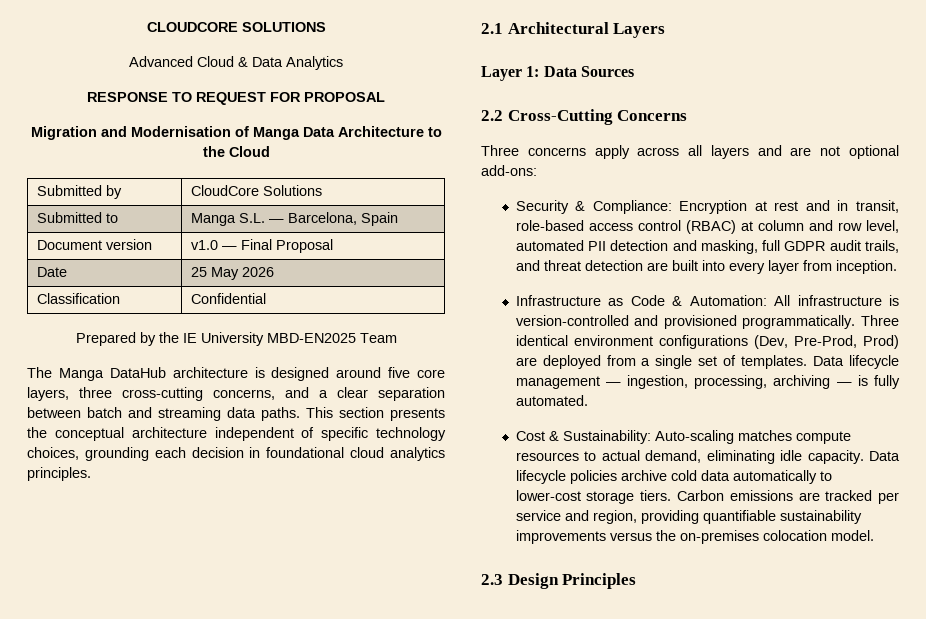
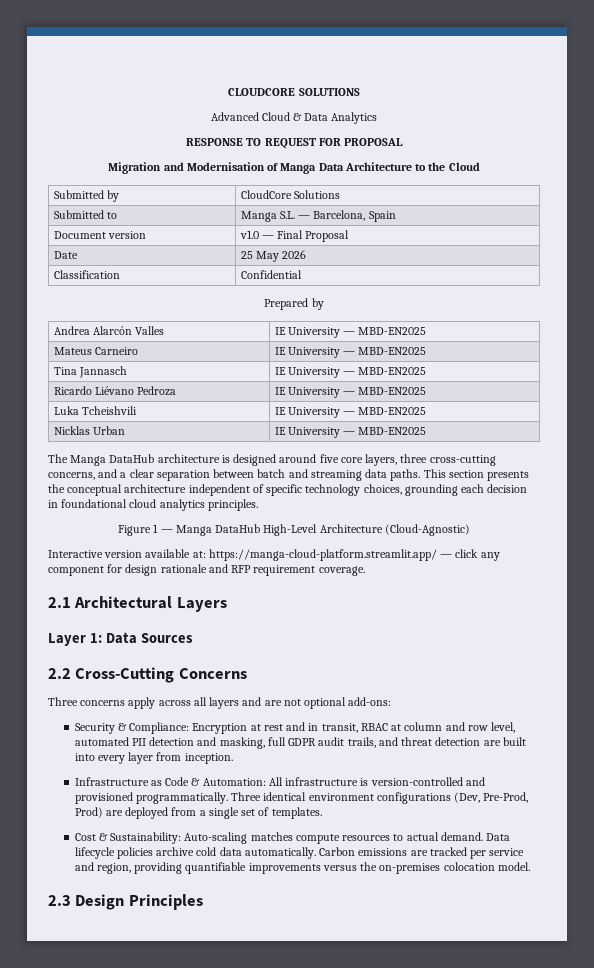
- Prepared by the IE University MBD-EN2025 Team
+ Prepared by
+ Andrea Alarcón Valles | IE University — MBD-EN2025
+ Mateus Carneiro | IE University — MBD-EN2025
+ Tina Jannasch | IE University — MBD-EN2025
+ Ricardo Liévano Pedroza | IE University — MBD-EN2025
+ Luka Tcheishvili | IE University — MBD-EN2025
+ Nicklas Urban | IE University — MBD-EN2025
+ Figure 1 — Manga DataHub High-Level Architecture (Cloud-Agnostic)
+ Interactive version available at: https://manga-cloud-platform.streamlit.app/ — click any component for design rationale and RFP requirement coverage.
- Security & Compliance: Encryption at rest and in transit, role-based access control (RBAC) at column and row level, automated PII detection and masking, full GDPR audit trails, and threat detection are built into every layer from inception.
+ Security & Compliance: Encryption at rest and in transit, RBAC at column and row level, automated PII detection and masking, full GDPR audit trails, and threat detection are built into every layer from inception.
- Data lifecycle management — ingestion, processing, archiving — is fully automated.
- Cost & Sustainability: Auto-scaling matches compute resources to actual demand, eliminating idle capacity.
+ Cost & Sustainability: Auto-scaling matches compute resources to actual demand.
- Data lifecycle policies archive cold data automatically to lower-cost storage tiers.
+ Data lifecycle policies archive cold data automatically.
- Carbon emissions are tracked per service and region, providing quantifiable sustainability improvements versus the on-premises colocation model.
+ Carbon emissions are tracked per service and region, providing quantifiable improvements versus the on-premises colocation model.

